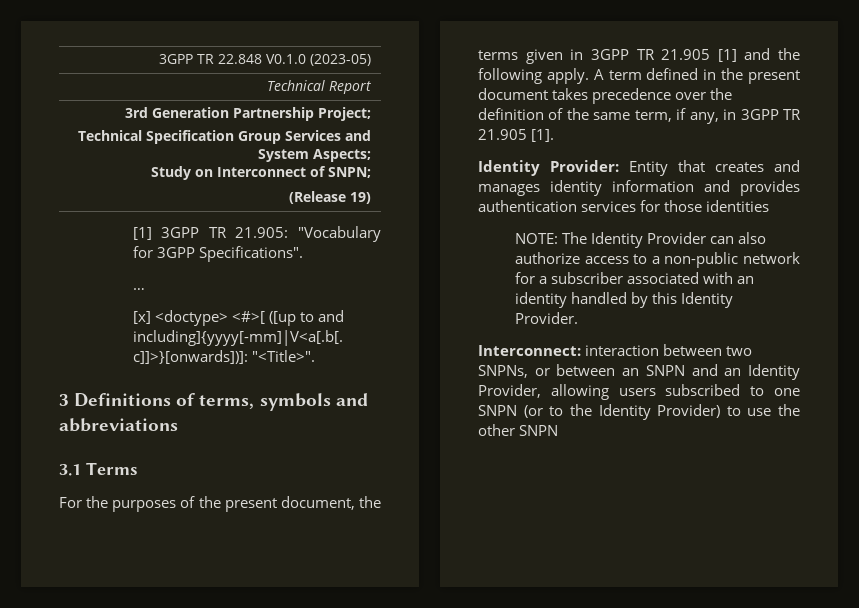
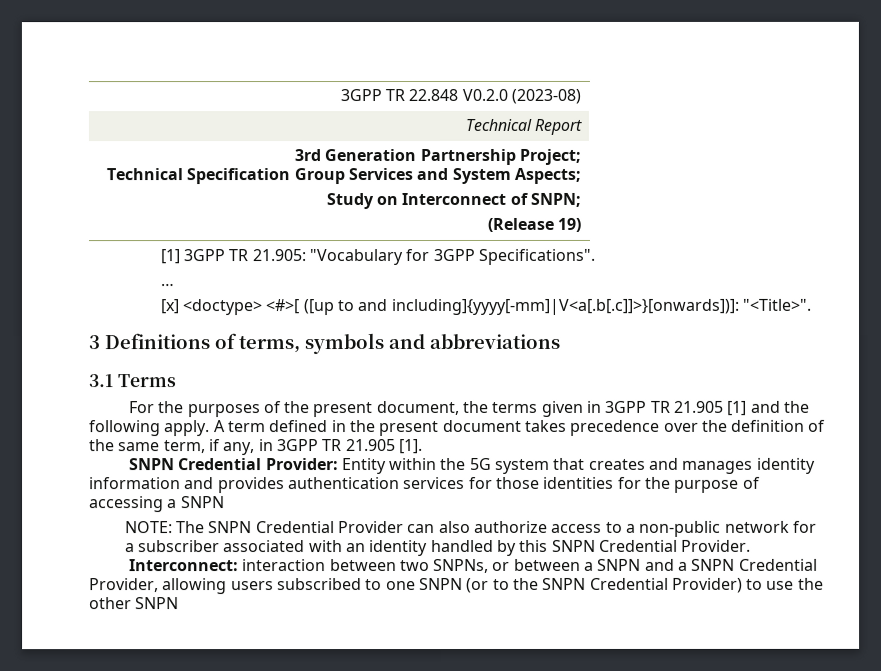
- 3GPP TR 22.848 V0.1.0 (2023-05)
+ 3GPP TR 22.848 V0.2.0 (2023-08)
- Identity Provider: Entity that creates and manages identity information and provides authentication services for those identities
+ SNPN Credential Provider: Entity within the 5G system that creates and manages identity information and provides authentication services for those identities for the purpose of accessing a SNPN
- NOTE: The Identity Provider can also authorize access to a non-public network for a subscriber associated with an identity handled by this Identity Provider.
+ NOTE: The SNPN Credential Provider can also authorize access to a non-public network for a subscriber associated with an identity handled by this SNPN Credential Provider.
- Interconnect: interaction between two SNPNs, or between an SNPN and an Identity Provider, allowing users subscribed to one SNPN (or to the Identity Provider) to use the other SNPN
+ Interconnect: interaction between two SNPNs, or between a SNPN and a SNPN Credential Provider, allowing users subscribed to one SNPN (or to the SNPN Credential Provider) to use the other SNPN

